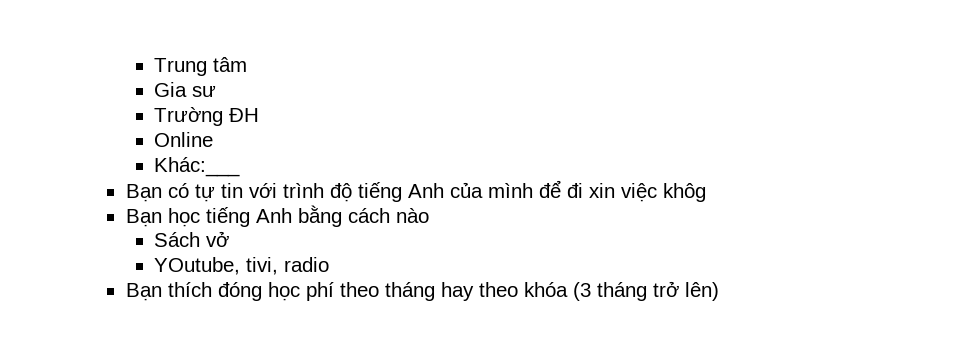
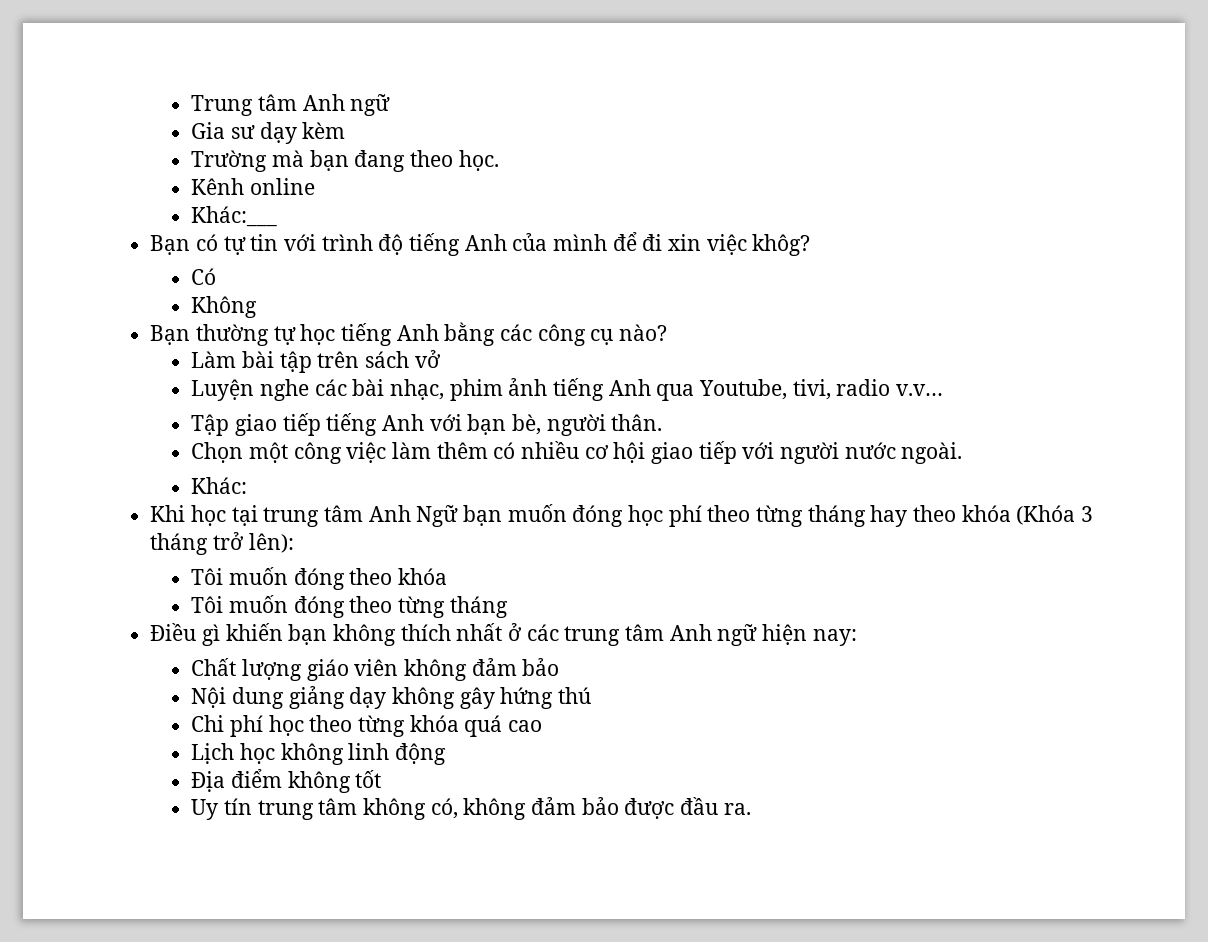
- Trung tâm
+ Trung tâm Anh ngữ
- Gia sư
+ Gia sư dạy kèm
- Trường ĐH
- Online
+ Trường mà bạn đang theo học.
+ Kênh online
- Bạn có tự tin với trình độ tiếng Anh của mình để đi xin việc khôg
- Bạn học tiếng Anh bằng cách nào
- Sách vở
- YOutube, tivi, radio
- Bạn thích đóng học phí theo tháng hay theo khóa (3 tháng trở lên)
+ Bạn có tự tin với trình độ tiếng Anh của mình để đi xin việc khôg?
+ Có
+ Không
+ Bạn thường tự học tiếng Anh bằng các công cụ nào?
+ Làm bài tập trên sách vở
+ Luyện nghe các bài nhạc, phim ảnh tiếng Anh qua Youtube, tivi, radio v.v…
+ Tập giao tiếp tiếng Anh với bạn bè, người thân.
+ Chọn một công việc làm thêm có nhiều cơ hội giao tiếp với người nước ngoài.
+ Khác:
+ Khi học tại trung tâm Anh Ngữ bạn muốn đóng học phí theo từng tháng hay theo khóa (Khóa 3 tháng trở lên):
+ Tôi muốn đóng theo khóa
+ Tôi muốn đóng theo từng tháng
+ Điều gì khiến bạn không thích nhất ở các trung tâm Anh ngữ hiện nay:
+ Chất lượng giáo viên không đảm bảo
+ Nội dung giảng dạy không gây hứng thú
+ Chi phí học theo từng khóa quá cao
+ Lịch học không linh động
+ Địa điểm không tốt
+ Uy tín trung tâm không có, không đảm bảo được đầu ra.

